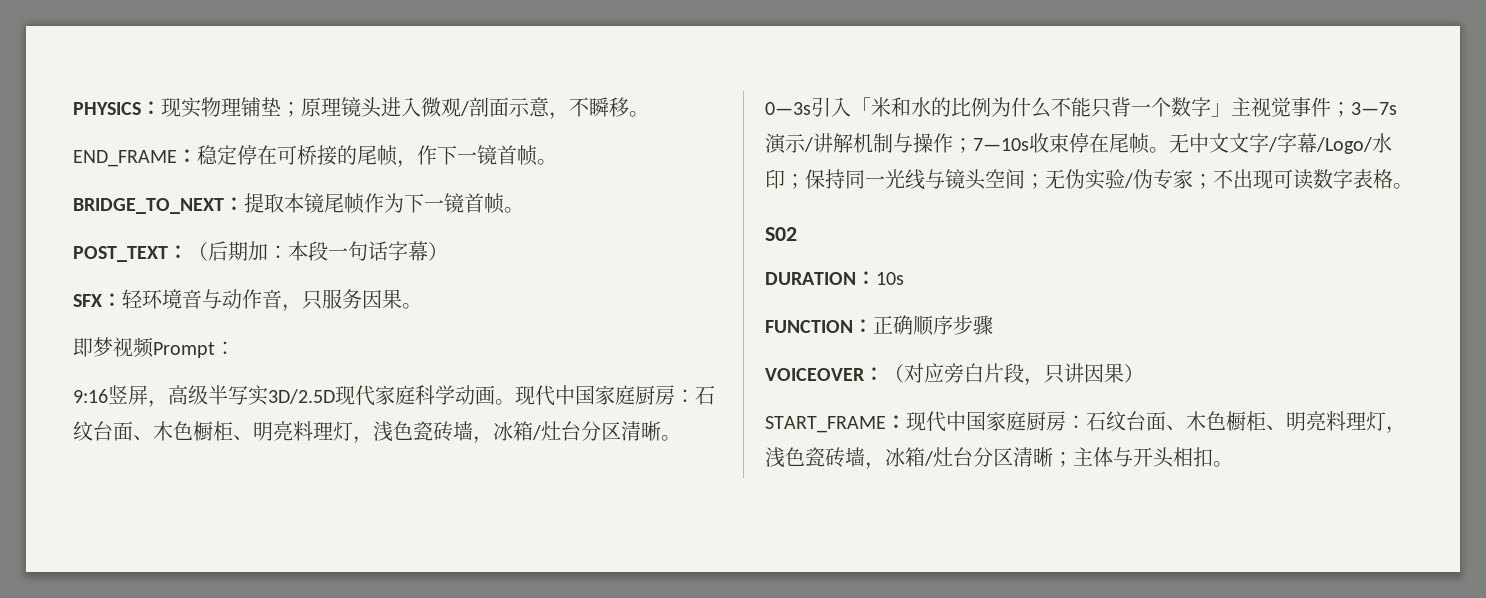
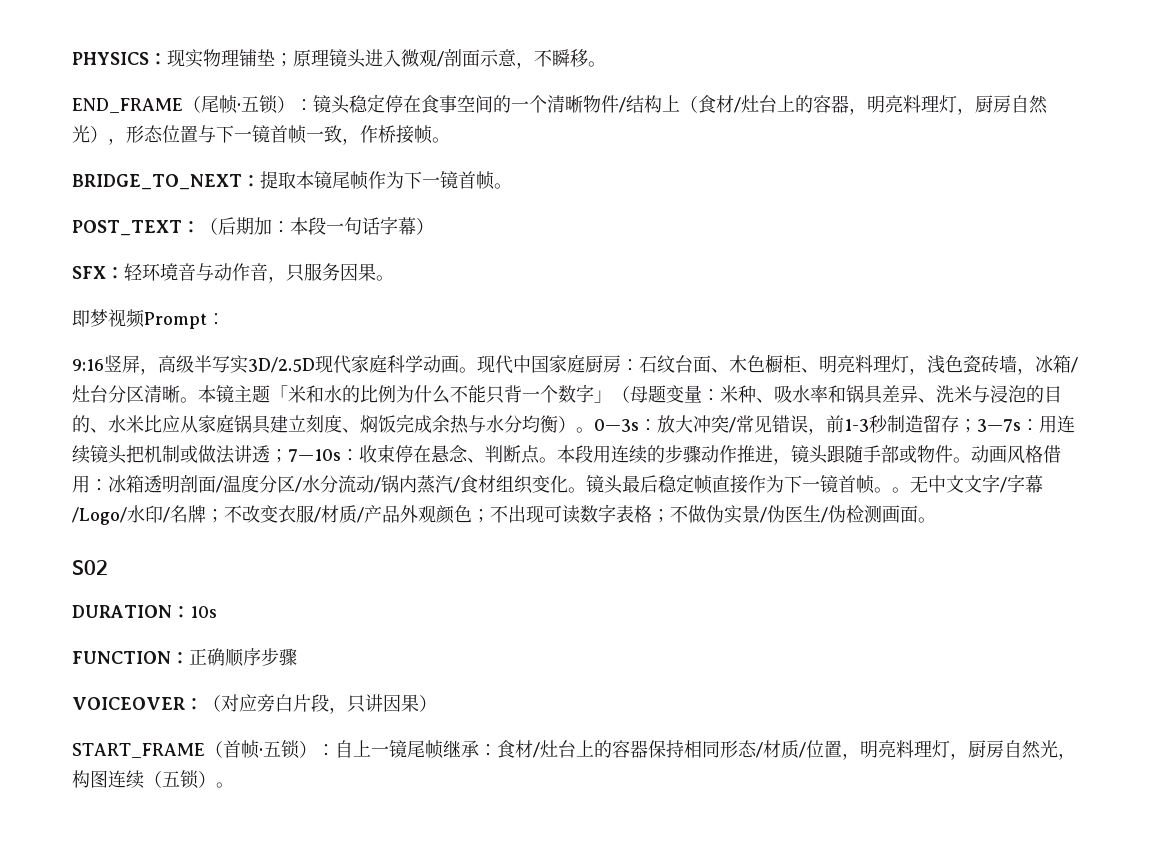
- END_FRAME：稳定停在可桥接的尾帧，作下一镜首帧。
+ END_FRAME（尾帧·五锁）：镜头稳定停在食事空间的一个清晰物件/结构上（食材/灶台上的容器，明亮料理灯，厨房自然光），形态位置与下一镜首帧一致，作桥接帧。
- 0—3s引入「米和水的比例为什么不能只背一个数字」主视觉事件；3—7s演示/讲解机制与操作；7—10s收束停在尾帧。
+ 本镜主题「米和水的比例为什么不能只背一个数字」（母题变量：米种、吸水率和锅具差异、洗米与浸泡的目的、水米比应从家庭锅具建立刻度、焖饭完成余热与水分均衡）。0—3s：放大冲突/常见错误，前1-3秒制造留存；3—7s：用连续镜头把机制或做法讲透；7—10s：收束停在悬念、判断点。本段用连续的步骤动作推进，镜头跟随手部或物件。动画风格借用：冰箱透明剖面/温度分区/水分流动/锅内蒸汽/食材组织变化。镜头最后稳定帧直接作为下一镜首帧。。
- 无中文文字/字幕/Logo/水印；保持同一光线与镜头空间；无伪实验/伪专家；不出现可读数字表格。
+ 无中文文字/字幕/Logo/水印/名牌；不改变衣服/材质/产品外观颜色；不出现可读数字表格；不做伪实景/伪医生/伪检测画面。
- START_FRAME：现代中国家庭厨房：石纹台面、木色橱柜、明亮料理灯，浅色瓷砖墙，冰箱/灶台分区清晰；主体与开头相扣。
+ START_FRAME（首帧·五锁）：自上一镜尾帧继承：食材/灶台上的容器保持相同形态/材质/位置，明亮料理灯，厨房自然光，构图连续（五锁）。

